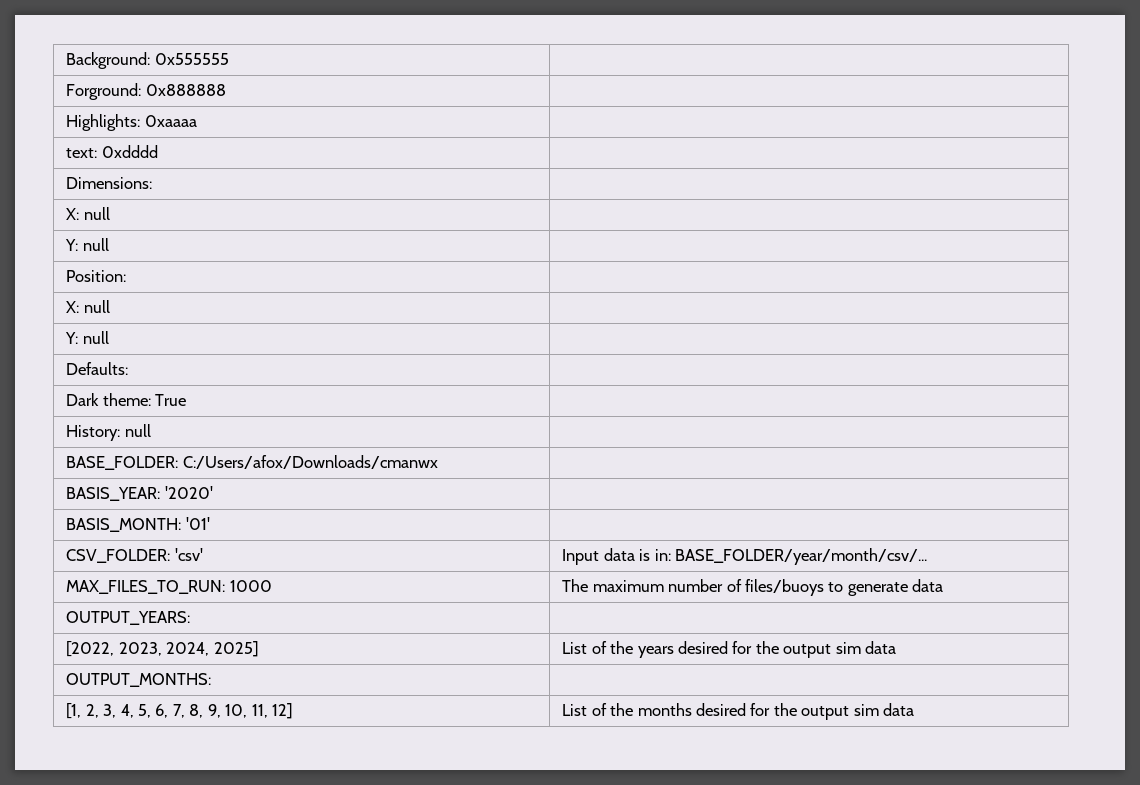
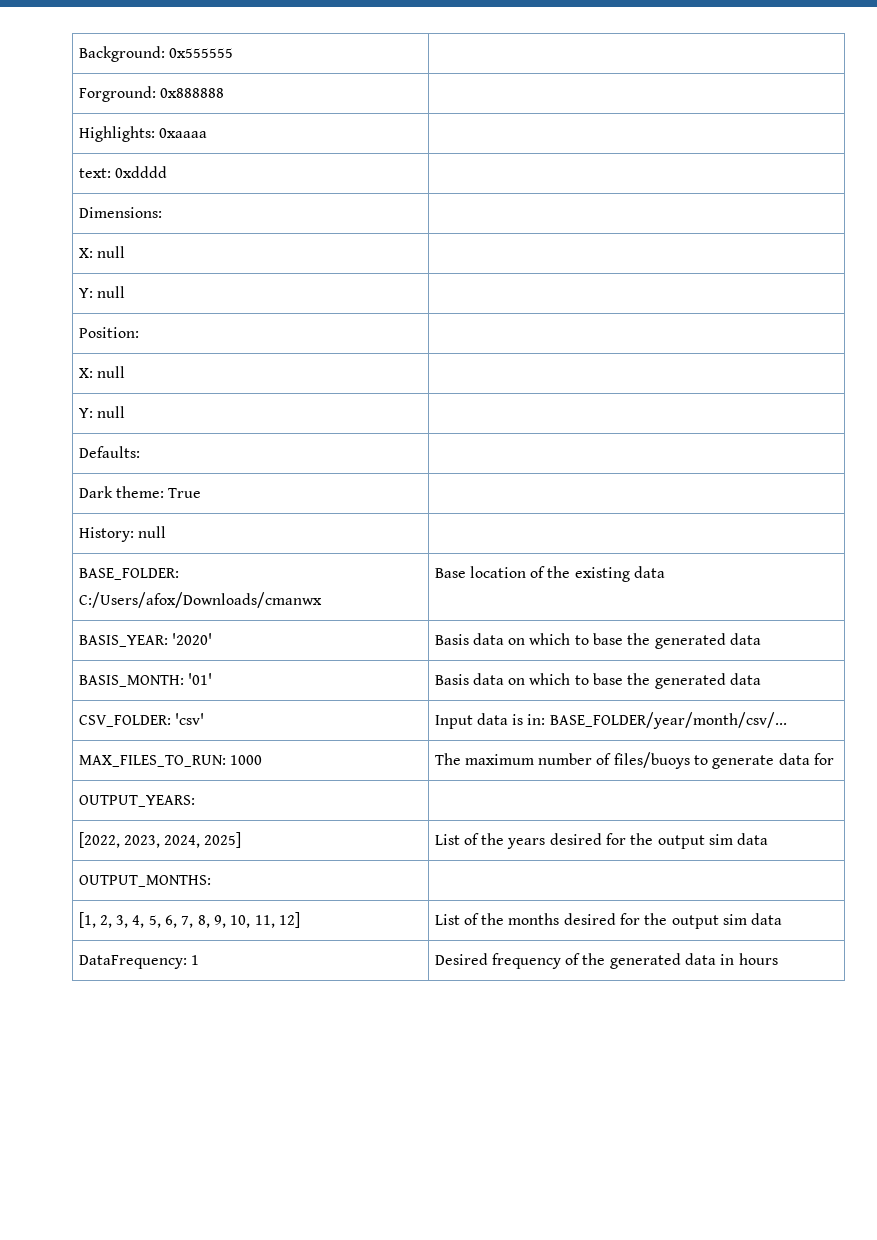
- BASE_FOLDER: C:/Users/afox/Downloads/cmanwx |
- BASIS_YEAR: '2020' |
- BASIS_MONTH: '01' |
+ BASE_FOLDER: C:/Users/afox/Downloads/cmanwx | Base location of the existing data
+ BASIS_YEAR: '2020' | Basis data on which to base the generated data
+ BASIS_MONTH: '01' | Basis data on which to base the generated data
- MAX_FILES_TO_RUN: 1000 | The maximum number of files/buoys to generate data
+ MAX_FILES_TO_RUN: 1000 | The maximum number of files/buoys to generate data for
+ DataFrequency: 1 | Desired frequency of the generated data in hours

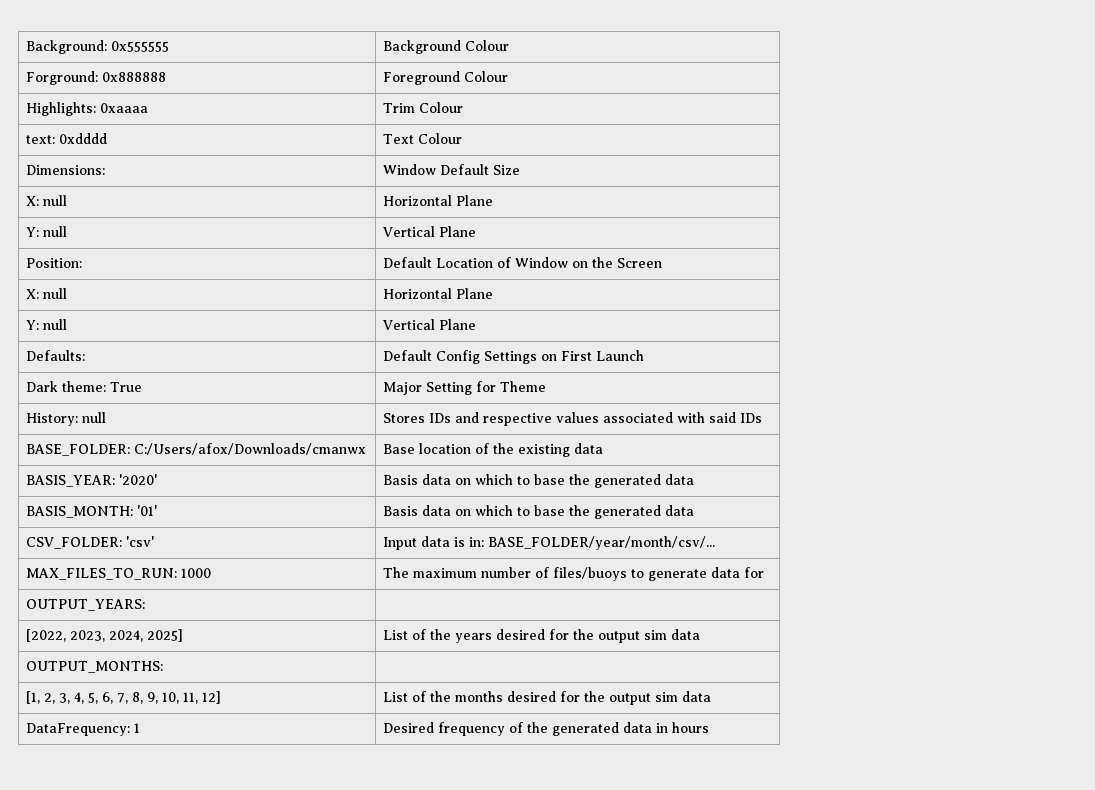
- Background: 0x555555 |
+ Background: 0x555555 | Background Colour
- Forground: 0x888888 |
+ Forground: 0x888888 | Foreground Colour
- Highlights: 0xaaaa |
+ Highlights: 0xaaaa | Trim Colour
- text: 0xdddd |
+ text: 0xdddd | Text Colour
- Dimensions: |
- X: null |
- Y: null |
+ Dimensions: | Window Default Size
+ X: null | Horizontal Plane
+ Y: null | Vertical Plane
- Position: |
- X: null |
- Y: null |
+ Position: | Default Location of Window on the Screen
+ X: null | Horizontal Plane
+ Y: null | Vertical Plane
- Defaults: |
- Dark theme: True |
- History: null |
+ Defaults: | Default Config Settings on First Launch
+ Dark theme: True | Major Setting for Theme
+ History: null | Stores IDs and respective values associated with said IDs

